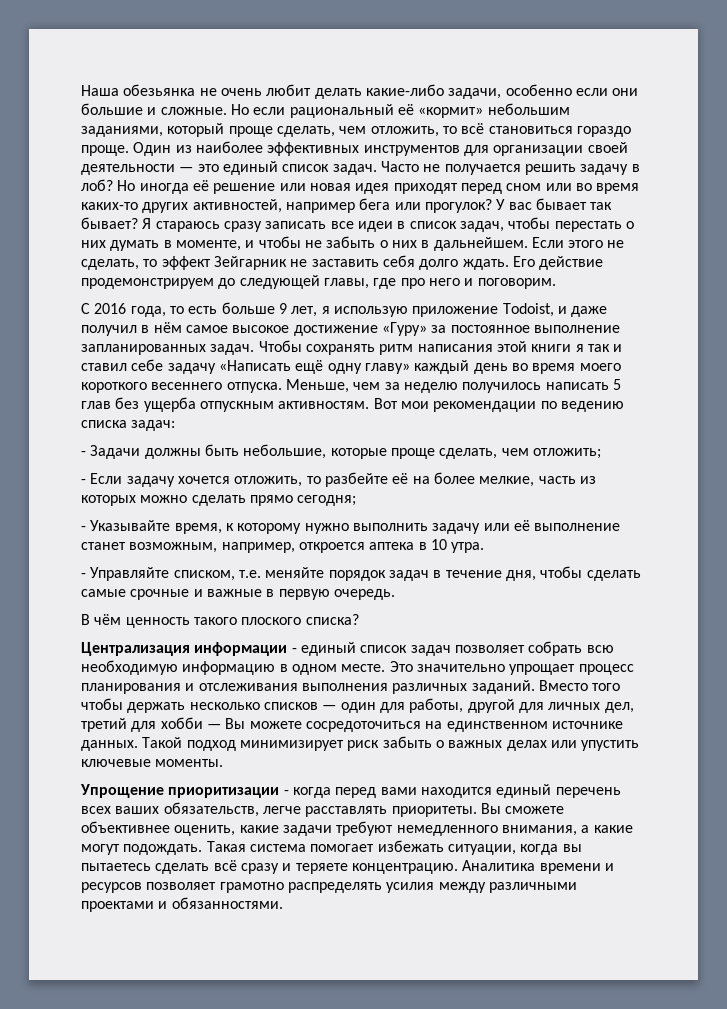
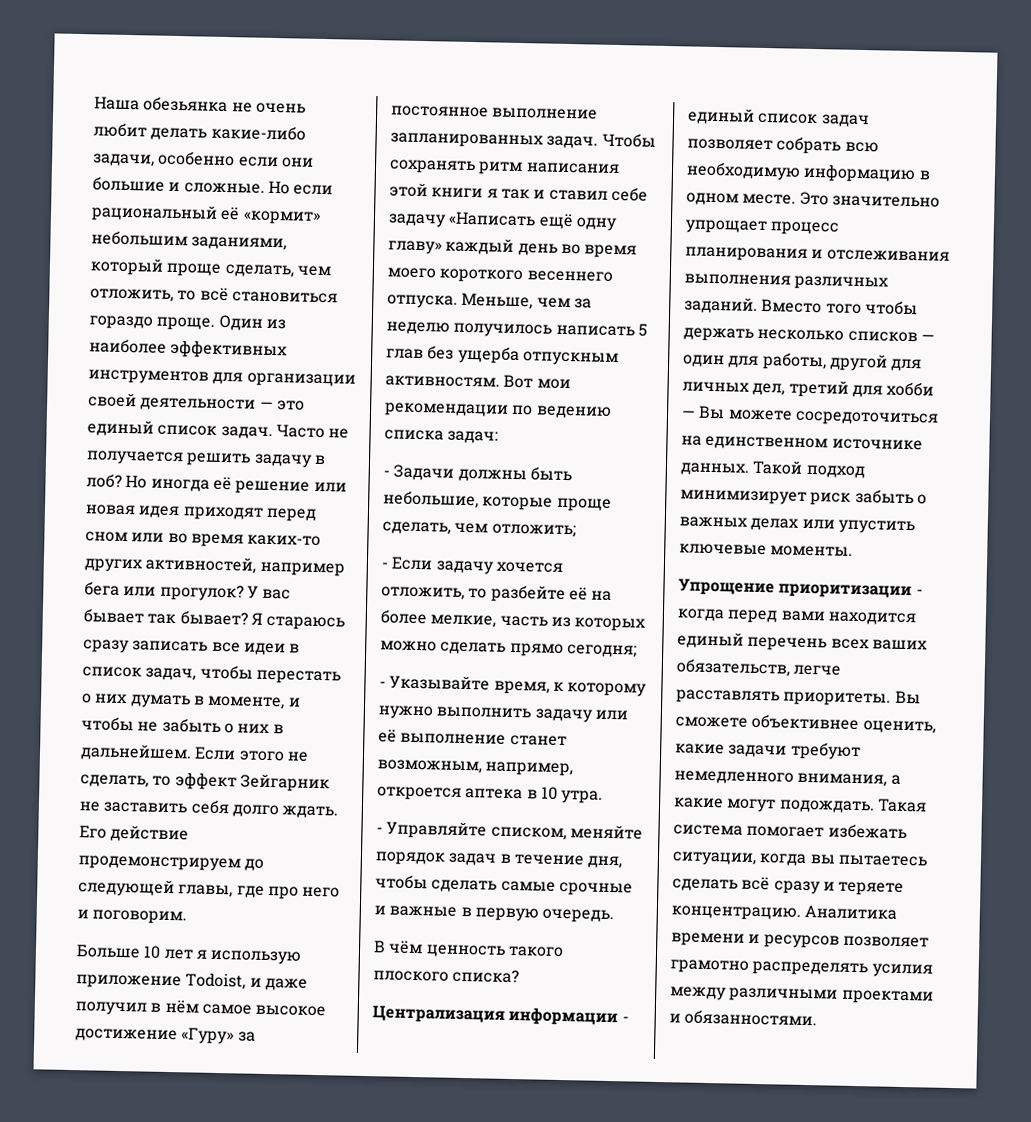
- С 2016 года, то есть больше 9 лет, я использую приложение Todoist, и даже получил в нём самое высокое достижение «Гуру» за постоянное выполнение запланированных задач.
+ Больше 10 лет я использую приложение Todoist, и даже получил в нём самое высокое достижение «Гуру» за постоянное выполнение запланированных задач.
- - Управляйте списком, т.е. меняйте порядок задач в течение дня, чтобы сделать самые срочные и важные в первую очередь.
+ - Управляйте списком, меняйте порядок задач в течение дня, чтобы сделать самые срочные и важные в первую очередь.

